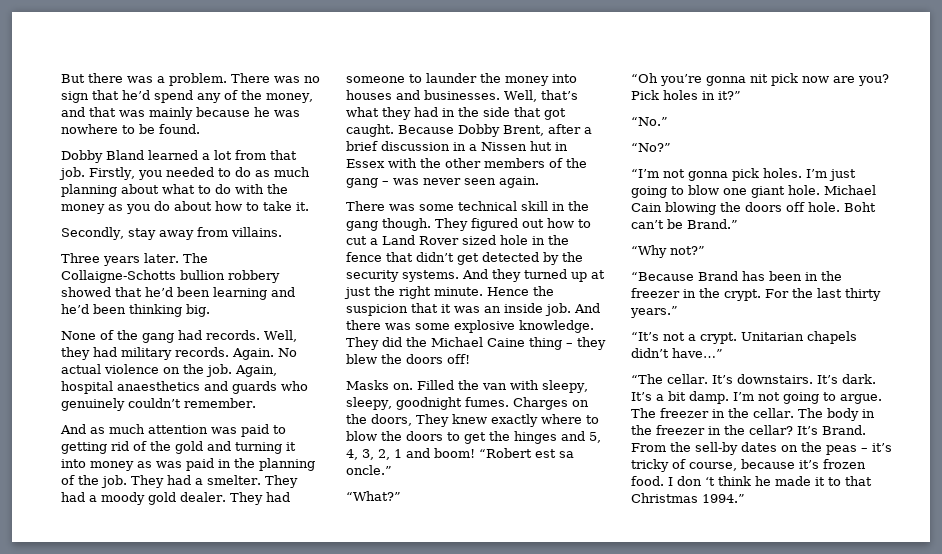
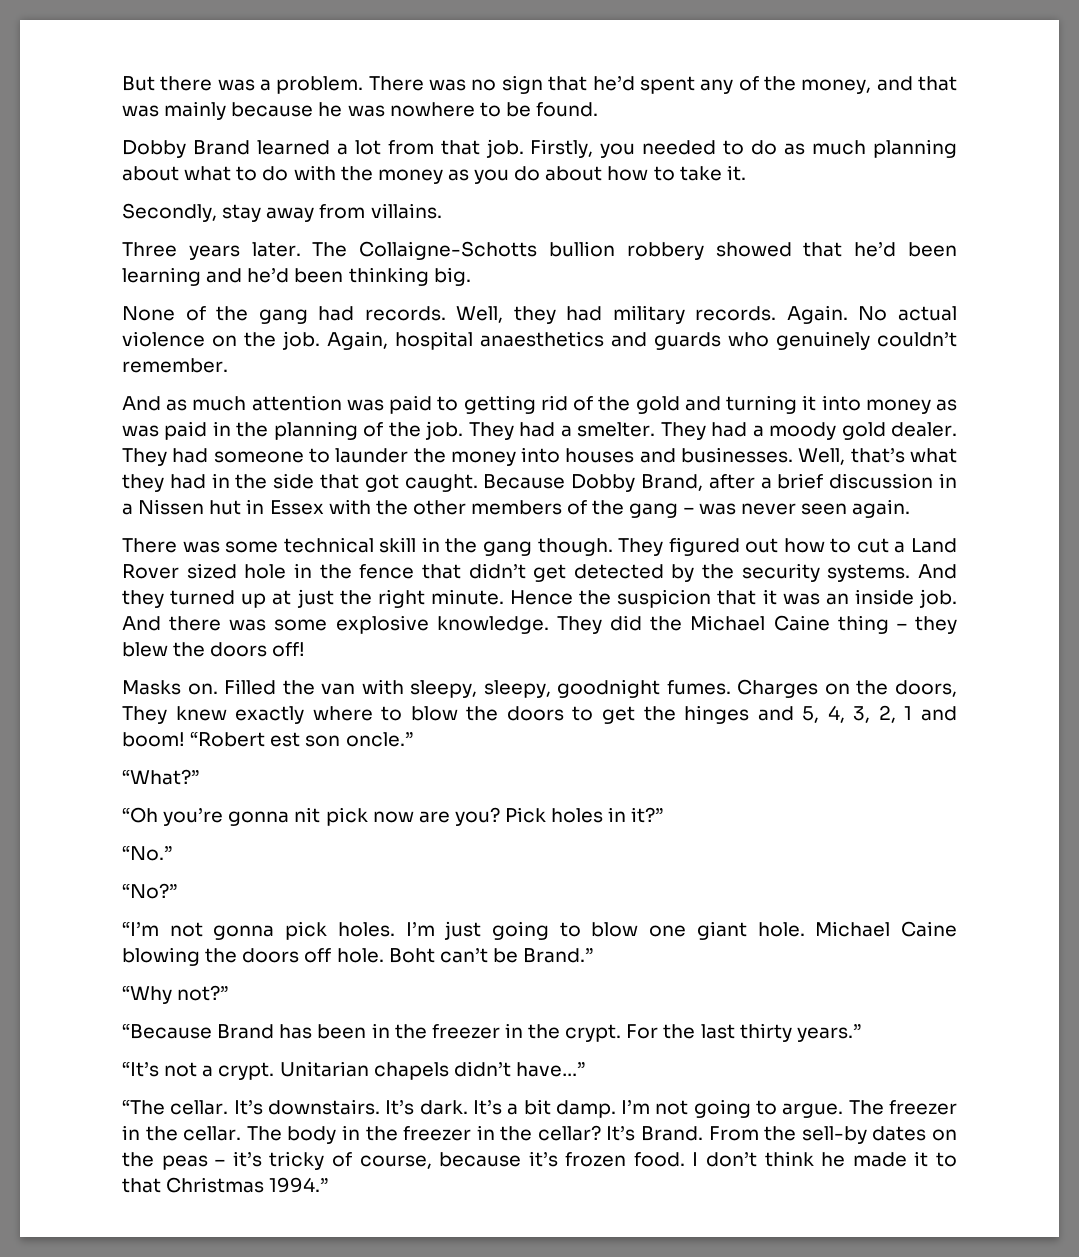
- There was no sign that he’d spend any of the money, and that was mainly because he was nowhere to be found.
+ There was no sign that he’d spent any of the money, and that was mainly because he was nowhere to be found.
- Dobby Bland learned a lot from that job.
+ Dobby Brand learned a lot from that job.
- Because Dobby Brent, after a brief discussion in a Nissen hut in Essex with the other members of the gang – was never seen again.
+ Because Dobby Brand, after a brief discussion in a Nissen hut in Essex with the other members of the gang – was never seen again.
- “Robert est sa oncle.”
+ “Robert est son oncle.”
- Michael Cain blowing the doors off hole.
+ Michael Caine blowing the doors off hole.
- I don ‘t think he made it to that Christmas 1994.”
+ I don’t think he made it to that Christmas 1994.”

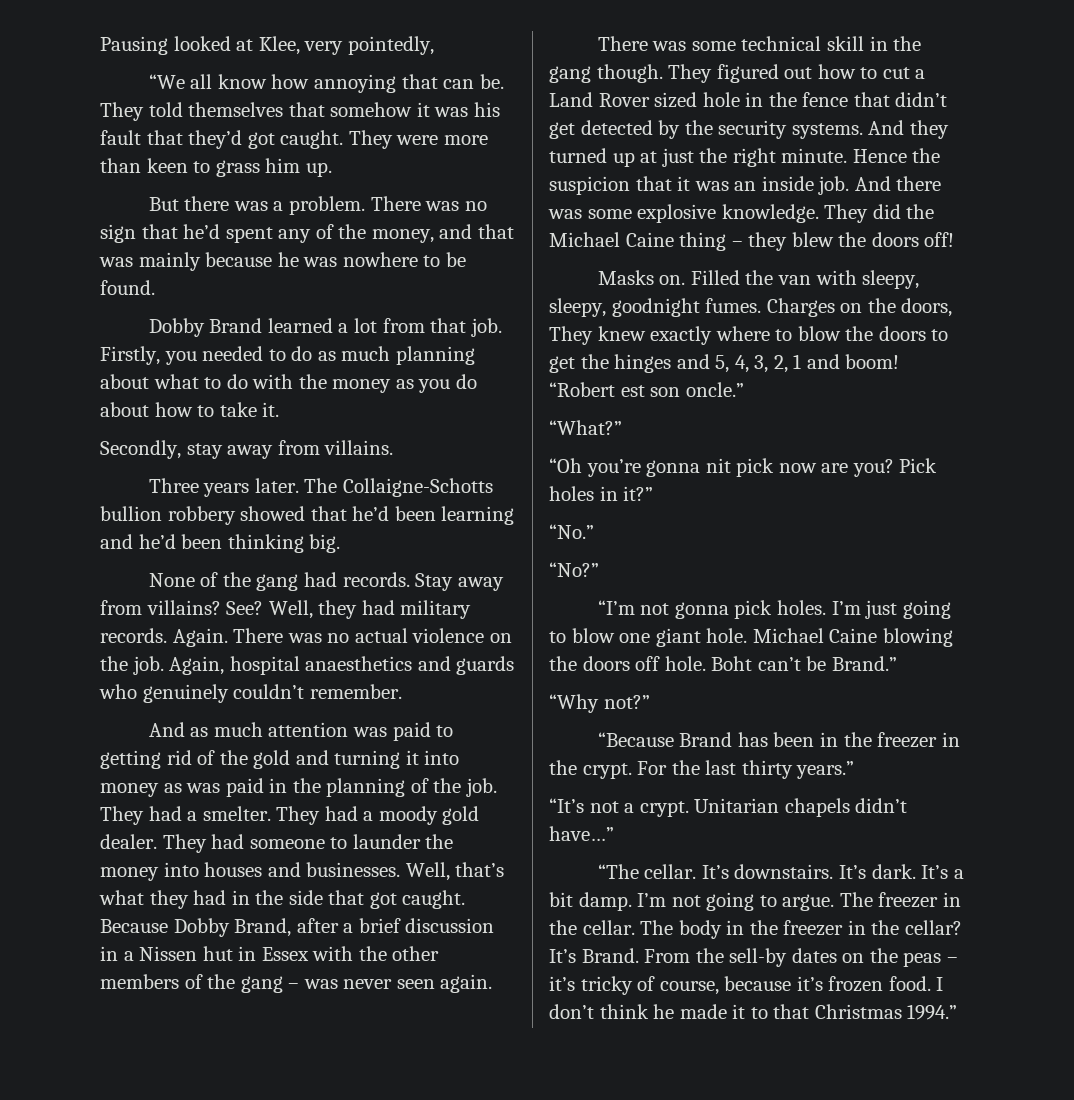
+ Pausing looked at Klee, very pointedly,
+ “We all know how annoying that can be. They told themselves that somehow it was his fault that they’d got caught. They were more than keen to grass him up.
+ Stay away from villains? See?
- No actual violence on the job.
+ There was no actual violence on the job.

